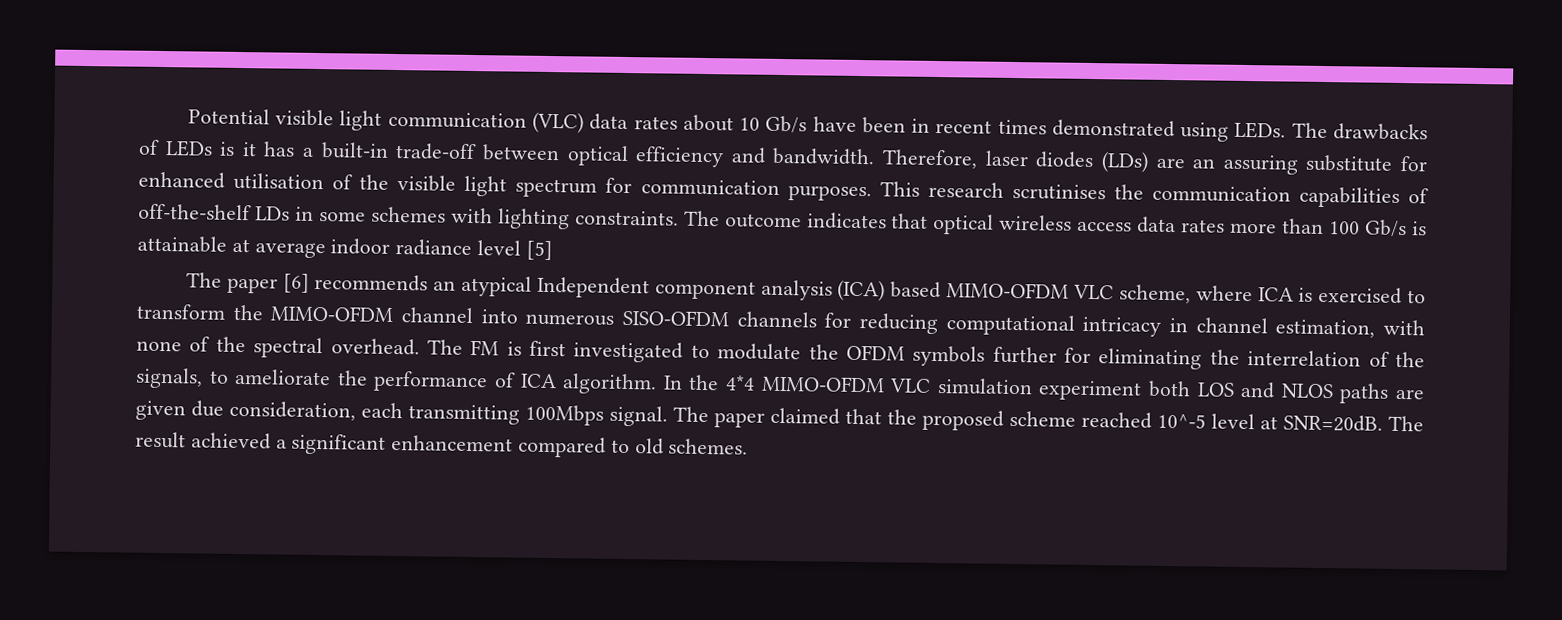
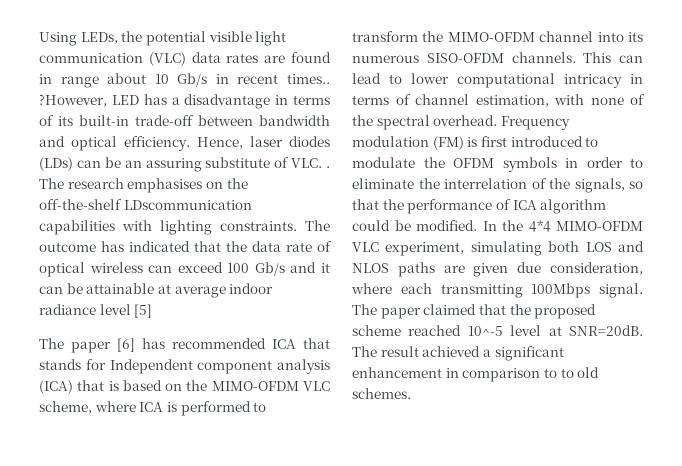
- Potential visible light communication (VLC) data rates about 10 Gb/s have been in recent times demonstrated using LEDs. The drawbacks of LEDs is it has a built-in trade-off between optical efficiency and bandwidth. Therefore, laser diodes (LDs) are an assuring substitute for enhanced utilisation of the visible light spectrum for communication purposes. This research scrutinises the communication capabilities of off-the-shelf LDs in some schemes with lighting constraints.
+ Using LEDs, the potential visible light communication (VLC) data rates are found in range about 10 Gb/s in recent times.. ?However, LED has a disadvantage in terms of its built-in trade-off between bandwidth and optical efficiency. Hence, laser diodes (LDs) can be an assuring substitute of VLC. . The research emphasises on the off-the-shelf LDscommunication capabilities with lighting constraints.
- The outcome indicates that optical wireless access data rates more than 100 Gb/s is attainable at average indoor radiance level [5]
+ The outcome has indicated that the data rate of optical wireless can exceed 100 Gb/s and it can be attainable at average indoor radiance level [5]
- The paper [6] recommends an atypical Independent component analysis (ICA) based MIMO-OFDM VLC scheme, where ICA is exercised to transform the MIMO-OFDM channel into numerous SISO-OFDM channels for reducing computational intricacy in channel estimation, with none of the spectral overhead.
+ The paper [6] has recommended ICA that stands for Independent component analysis (ICA) that is based on the MIMO-OFDM VLC scheme, where ICA is performed to transform the MIMO-OFDM channel into its numerous SISO-OFDM channels. This can lead to lower computational intricacy in terms of channel estimation, with none of the spectral overhead.
- The FM is first investigated to modulate the OFDM symbols further for eliminating the interrelation of the signals, to ameliorate the performance of ICA algorithm.
+ Frequency modulation (FM) is first introduced to modulate the OFDM symbols in order to eliminate the interrelation of the signals, so that the performance of ICA algorithm could be modified.
- In the 4*4 MIMO-OFDM VLC simulation experiment both LOS and NLOS paths are given due consideration, each transmitting 100Mbps signal.
+ In the 4*4 MIMO-OFDM VLC experiment, simulating both LOS and NLOS paths are given due consideration, where each transmitting 100Mbps signal.
- The result achieved a significant enhancement compared to old schemes.
+ The result achieved a significant enhancement in comparison to to old schemes.

